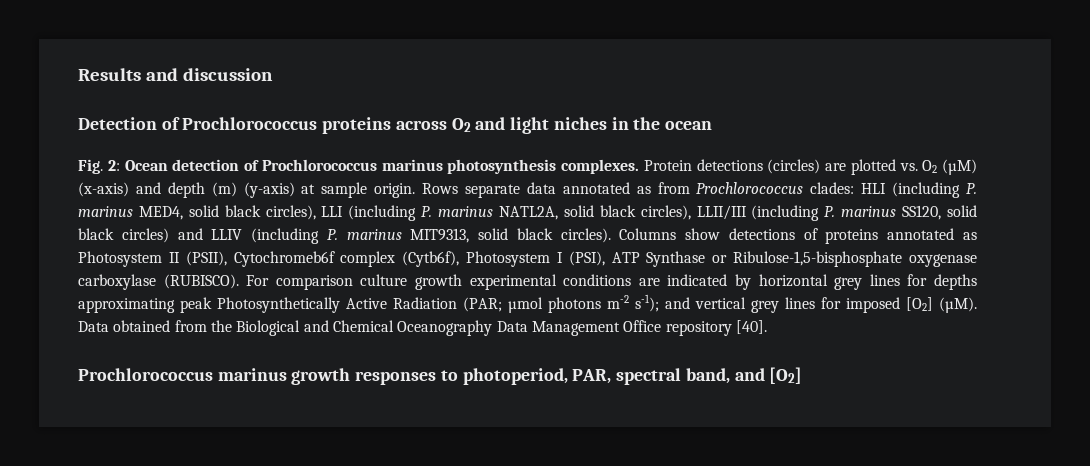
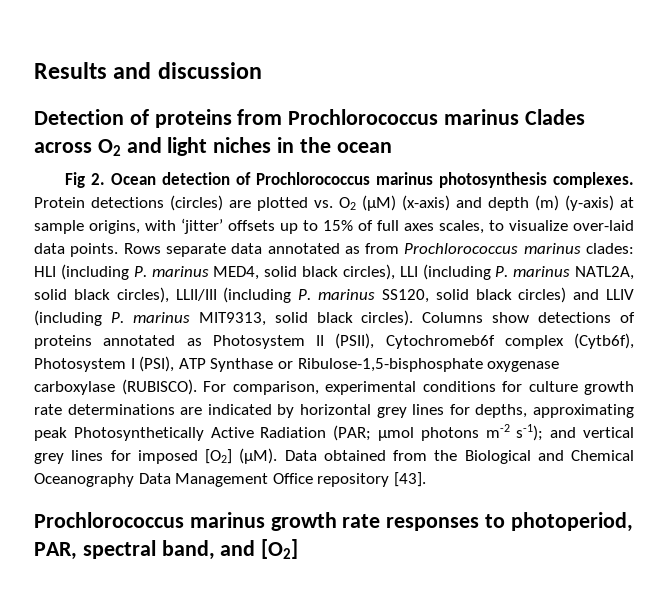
- Detection of Prochlorococcus proteins across O2 and light niches in the ocean
+ Detection of proteins from Prochlorococcus marinus Clades across O2 and light niches in the ocean
- Fig. 2: Ocean detection of Prochlorococcus marinus photosynthesis complexes.
+ Fig 2. Ocean detection of Prochlorococcus marinus photosynthesis complexes.
- Protein detections (circles) are plotted vs. O2 (µM) (x-axis) and depth (m) (y-axis) at sample origin.
+ Protein detections (circles) are plotted vs. O2 (µM) (x-axis) and depth (m) (y-axis) at sample origins, with ‘jitter’ offsets up to 15% of full axes scales, to visualize over-laid data points.
- Rows separate data annotated as from Prochlorococcus clades: HLI (including P. marinus MED4, solid black circles), LLI (including P. marinus NATL2A, solid black circles), LLII/III (including P. marinus SS120, solid black circles) and LLIV (including P. marinus MIT9313, solid black circles).
+ Rows separate data annotated as from Prochlorococcus marinus clades: HLI (including P. marinus MED4, solid black circles), LLI (including P. marinus NATL2A, solid black circles), LLII/III (including P. marinus SS120, solid black circles) and LLIV (including P. marinus MIT9313, solid black circles).
- For comparison culture growth experimental conditions are indicated by horizontal grey lines for depths approximating peak Photosynthetically Active Radiation (PAR; µmol photons m-2 s-1); and vertical grey lines for imposed [O2] (µM).
+ For comparison, experimental conditions for culture growth rate determinations are indicated by horizontal grey lines for depths, approximating peak Photosynthetically Active Radiation (PAR; µmol photons m-2 s-1); and vertical grey lines for imposed [O2] (µM).
- Data obtained from the Biological and Chemical Oceanography Data Management Office repository [40].
+ Data obtained from the Biological and Chemical Oceanography Data Management Office repository [43].
- Prochlorococcus marinus growth responses to photoperiod, PAR, spectral band, and [O2]
+ Prochlorococcus marinus growth rate responses to photoperiod, PAR, spectral band, and [O2]

